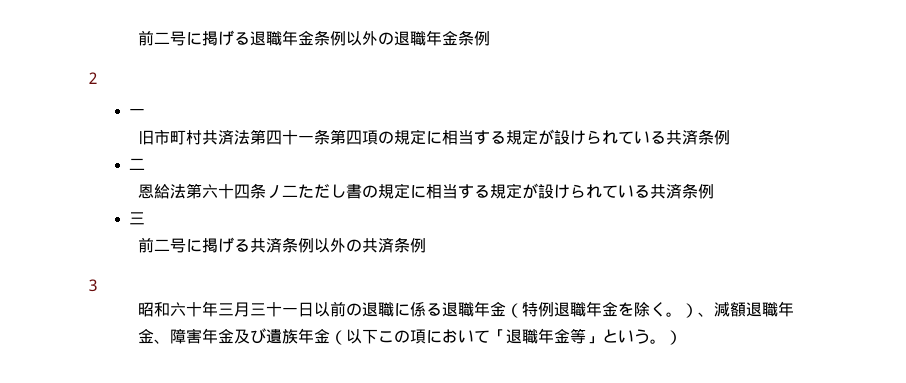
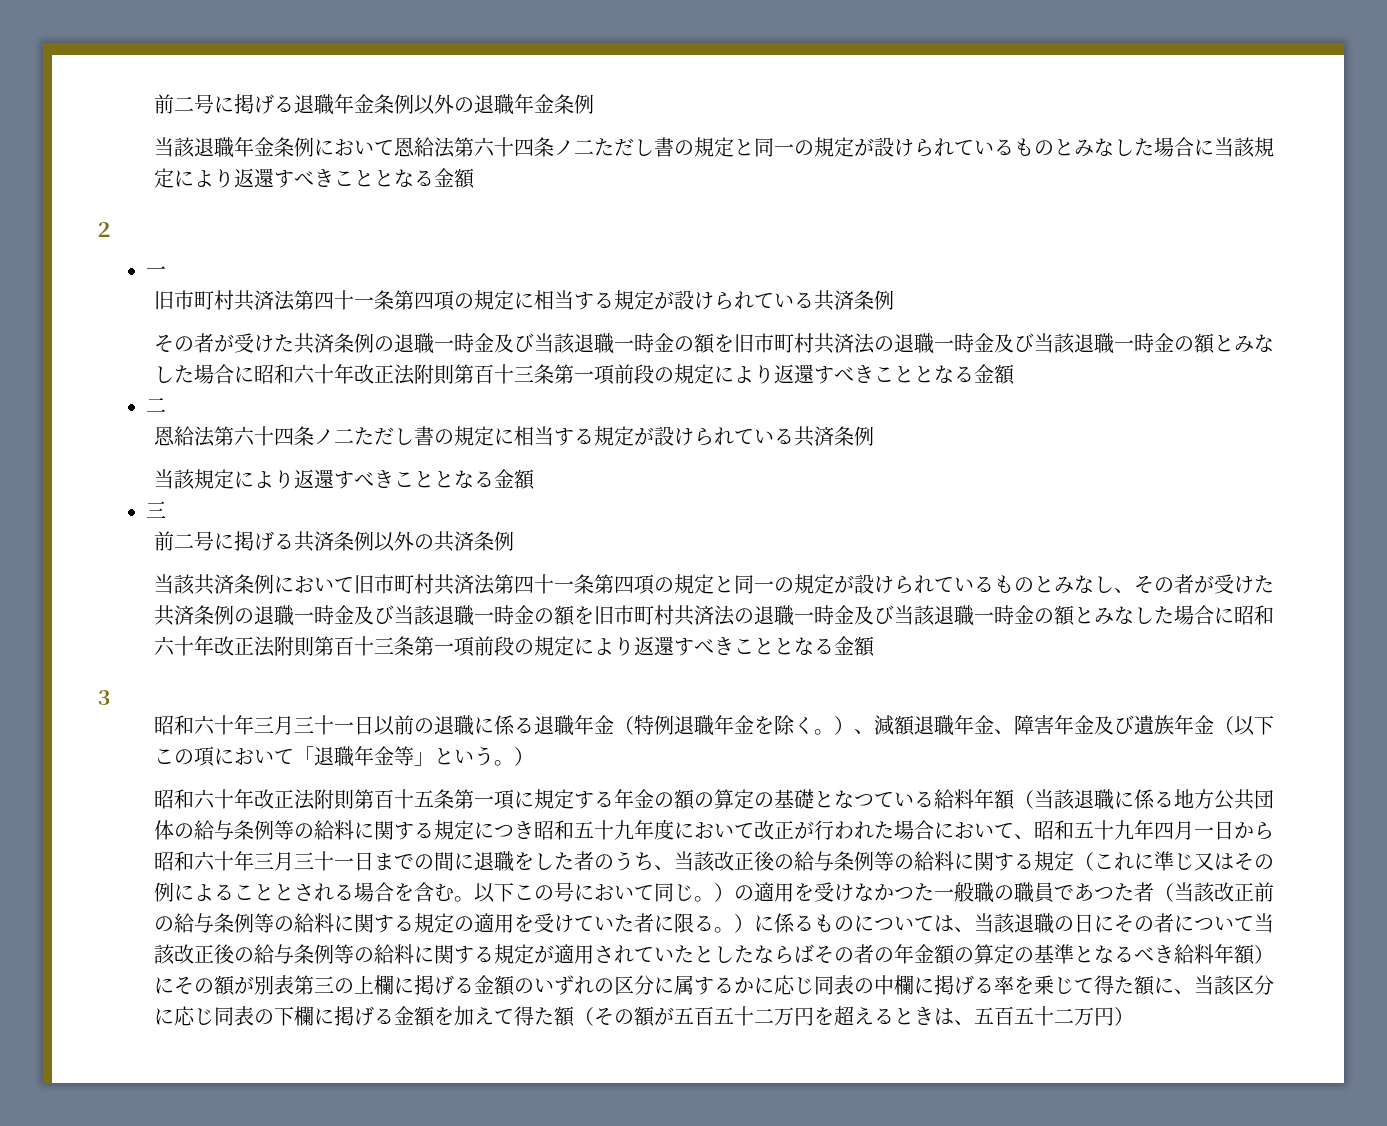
+ 当該退職年金条例において恩給法第六十四条ノ二ただし書の規定と同一の規定が設けられているものとみなした場合に当該規定により返還すべきこととなる金額
  旧市町村共済法第四十一条第四項の規定に相当する規定が設けられている共済条例
+ その者が受けた共済条例の退職一時金及び当該退職一時金の額を旧市町村共済法の退職一時金及び当該退職一時金の額とみなした場合に昭和六十年改正法附則第百十三条第一項前段の規定により返還すべきこととなる金額
  恩給法第六十四条ノ二ただし書の規定に相当する規定が設けられている共済条例
+ 当該規定により返還すべきこととなる金額
+ 当該共済条例において旧市町村共済法第四十一条第四項の規定と同一の規定が設けられているものとみなし、その者が受けた共済条例の退職一時金及び当該退職一時金の額を旧市町村共済法の退職一時金及び当該退職一時金の額とみなした場合に昭和六十年改正法附則第百十三条第一項前段の規定により返還すべきこととなる金額
+ 昭和六十年改正法附則第百十五条第一項に規定する年金の額の算定の基礎となつている給料年額（当該退職に係る地方公共団体の給与条例等の給料に関する規定につき昭和五十九年度において改正が行われた場合において、昭和五十九年四月一日から昭和六十年三月三十一日までの間に退職をした者のうち、当該改正後の給与条例等の給料に関する規定（これに準じ又はその例によることとされる場合を含む。以下この号において同じ。）の適用を受けなかつた一般職の職員であつた者（当該改正前の給与条例等の給料に関する規定の適用を受けていた者に限る。）に係るものについては、当該退職の日にその者について当該改正後の給与条例等の給料に関する規定が適用されていたとしたならばその者の年金額の算定の基準となるべき給料年額）にその額が別表第三の上欄に掲げる金額のいずれの区分に属するかに応じ同表の中欄に掲げる率を乗じて得た額に、当該区分に応じ同表の下欄に掲げる金額を加えて得た額（その額が五百五十二万円を超えるときは、五百五十二万円）

